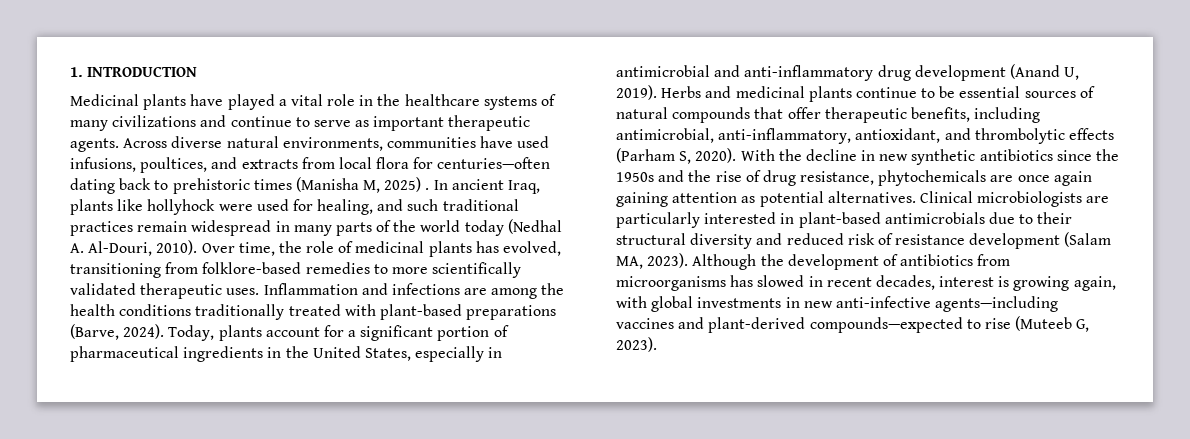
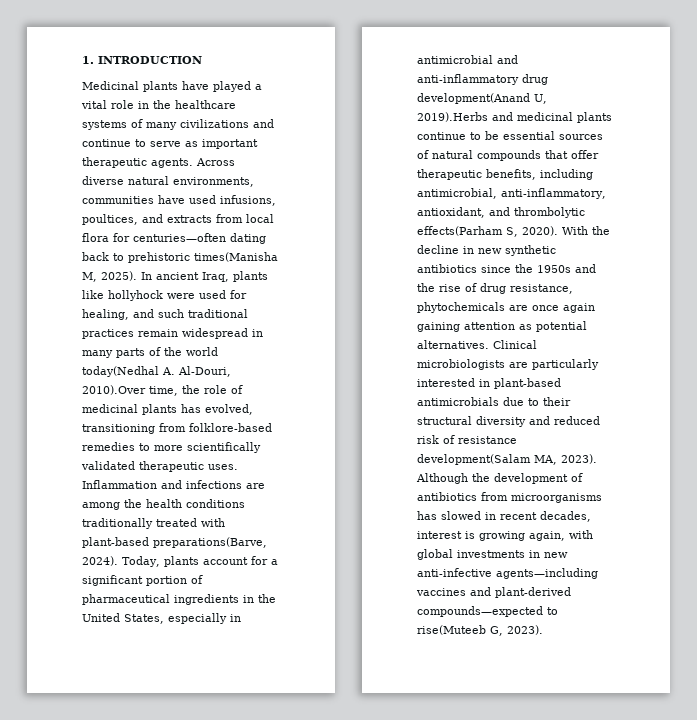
- Across diverse natural environments, communities have used infusions, poultices, and extracts from local flora for centuries—often dating back to prehistoric times (Manisha M, 2025) .
+ Across diverse natural environments, communities have used infusions, poultices, and extracts from local flora for centuries—often dating back to prehistoric times(Manisha M, 2025).
- In ancient Iraq, plants like hollyhock were used for healing, and such traditional practices remain widespread in many parts of the world today (Nedhal A. Al-Douri, 2010). Over time, the role of medicinal plants has evolved, transitioning from folklore-based remedies to more scientifically validated therapeutic uses.
+ In ancient Iraq, plants like hollyhock were used for healing, and such traditional practices remain widespread in many parts of the world today(Nedhal A. Al-Douri, 2010).Over time, the role of medicinal plants has evolved, transitioning from folklore-based remedies to more scientifically validated therapeutic uses.
- Inflammation and infections are among the health conditions traditionally treated with plant-based preparations (Barve, 2024).
+ Inflammation and infections are among the health conditions traditionally treated with plant-based preparations(Barve, 2024).
- Today, plants account for a significant portion of pharmaceutical ingredients in the United States, especially in antimicrobial and anti-inflammatory drug development (Anand U, 2019). Herbs and medicinal plants continue to be essential sources of natural compounds that offer therapeutic benefits, including antimicrobial, anti-inflammatory, antioxidant, and thrombolytic effects (Parham S, 2020).
+ Today, plants account for a significant portion of pharmaceutical ingredients in the United States, especially in antimicrobial and anti-inflammatory drug development(Anand U, 2019).Herbs and medicinal plants continue to be essential sources of natural compounds that offer therapeutic benefits, including antimicrobial, anti-inflammatory, antioxidant, and thrombolytic effects(Parham S, 2020).
- Clinical microbiologists are particularly interested in plant-based antimicrobials due to their structural diversity and reduced risk of resistance development (Salam MA, 2023).
+ Clinical microbiologists are particularly interested in plant-based antimicrobials due to their structural diversity and reduced risk of resistance development(Salam MA, 2023).
- Although the development of antibiotics from microorganisms has slowed in recent decades, interest is growing again, with global investments in new anti-infective agents—including vaccines and plant-derived compounds—expected to rise (Muteeb G, 2023).
+ Although the development of antibiotics from microorganisms has slowed in recent decades, interest is growing again, with global investments in new anti-infective agents—including vaccines and plant-derived compounds—expected to rise(Muteeb G, 2023).

